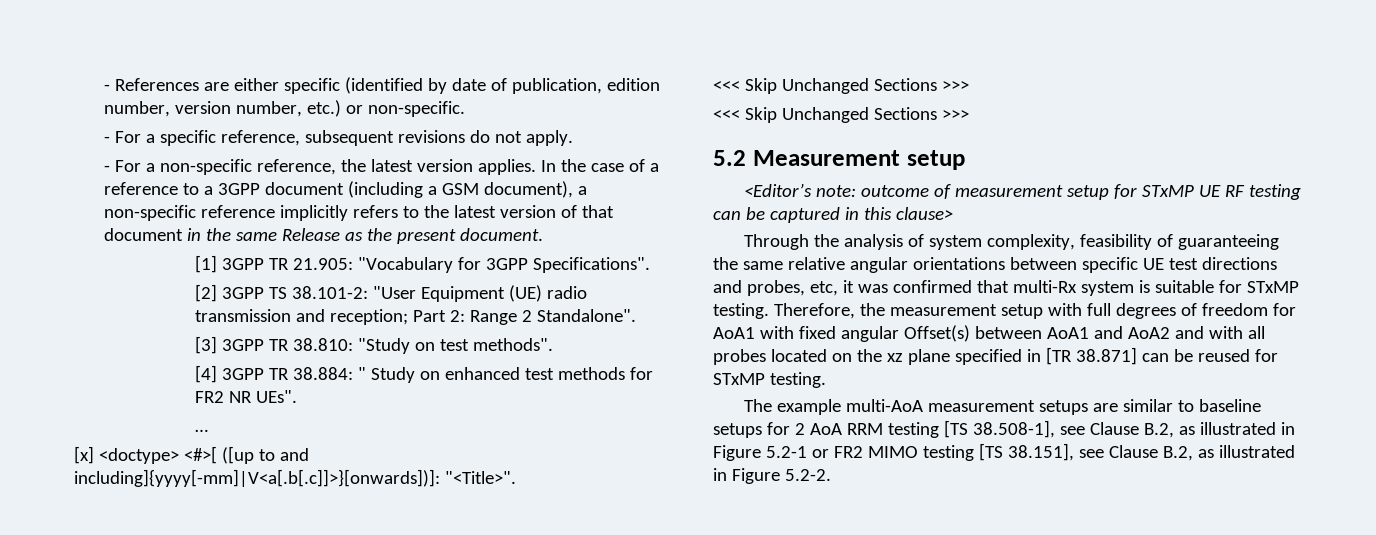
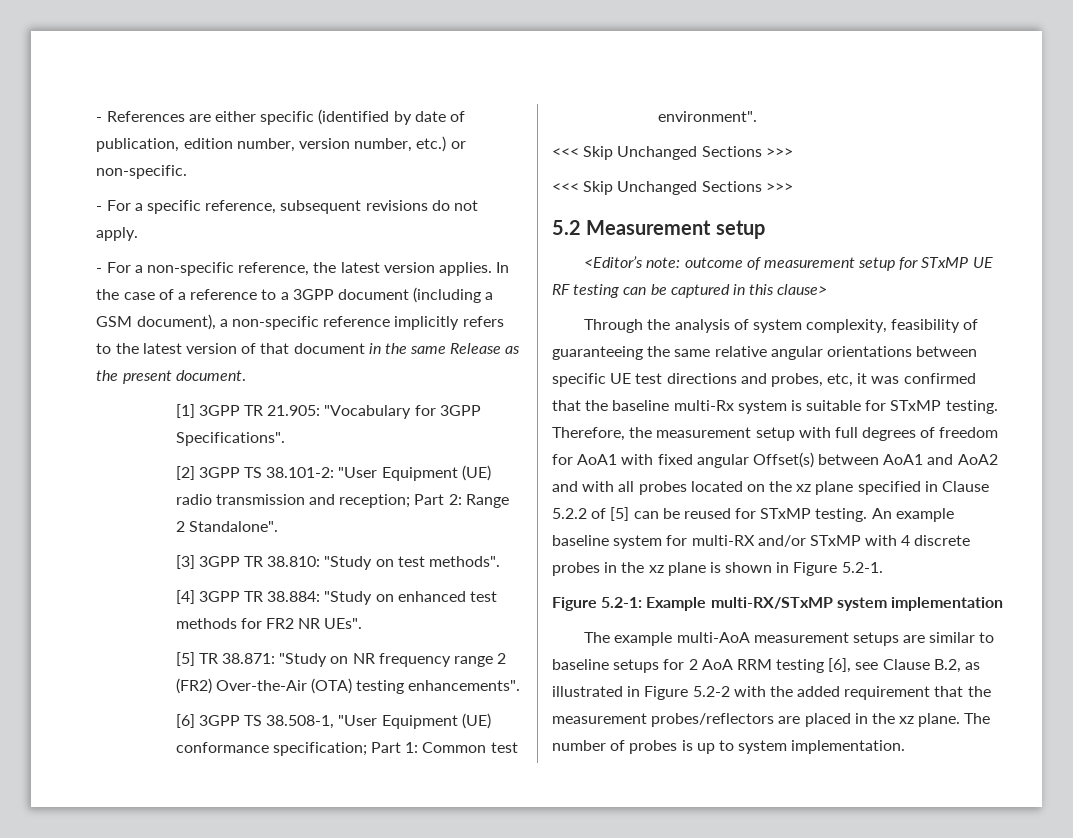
- [4] 3GPP TR 38.884: " Study on enhanced test methods for FR2 NR UEs".
+ [4] 3GPP TR 38.884: "Study on enhanced test methods for FR2 NR UEs".
- …
- [x] <doctype> <#>[ ([up to and including]{yyyy[-mm]|V<a[.b[.c]]>}[onwards])]: "<Title>".
+ [5] TR 38.871: "Study on NR frequency range 2 (FR2) Over-the-Air (OTA) testing enhancements".
+ [6] 3GPP TS 38.508-1, "User Equipment (UE) conformance specification; Part 1: Common test environment".
- Through the analysis of system complexity, feasibility of guaranteeing the same relative angular orientations between specific UE test directions and probes, etc, it was confirmed that multi-Rx system is suitable for STxMP testing.
+ Through the analysis of system complexity, feasibility of guaranteeing the same relative angular orientations between specific UE test directions and probes, etc, it was confirmed that the baseline multi-Rx system is suitable for STxMP testing.
- Therefore, the measurement setup with full degrees of freedom for AoA1 with fixed angular Offset(s) between AoA1 and AoA2 and with all probes located on the xz plane specified in [TR 38.871] can be reused for STxMP testing.
+ Therefore, the measurement setup with full degrees of freedom for AoA1 with fixed angular Offset(s) between AoA1 and AoA2 and with all probes located on the xz plane specified in Clause 5.2.2 of [5] can be reused for STxMP testing. An example baseline system for multi-RX and/or STxMP with 4 discrete probes in the xz plane is shown in Figure 5.2-1.
+ Figure 5.2-1: Example multi-RX/STxMP system implementation
- The example multi-AoA measurement setups are similar to baseline setups for 2 AoA RRM testing [TS 38.508-1], see Clause B.2, as illustrated in Figure 5.2-1 or FR2 MIMO testing [TS 38.151], see Clause B.2, as illustrated in Figure 5.2-2.
+ The example multi-AoA measurement setups are similar to baseline setups for 2 AoA RRM testing [6], see Clause B.2, as illustrated in Figure 5.2-2 with the added requirement that the measurement probes/reflectors are placed in the xz plane. The number of probes is up to system implementation.

